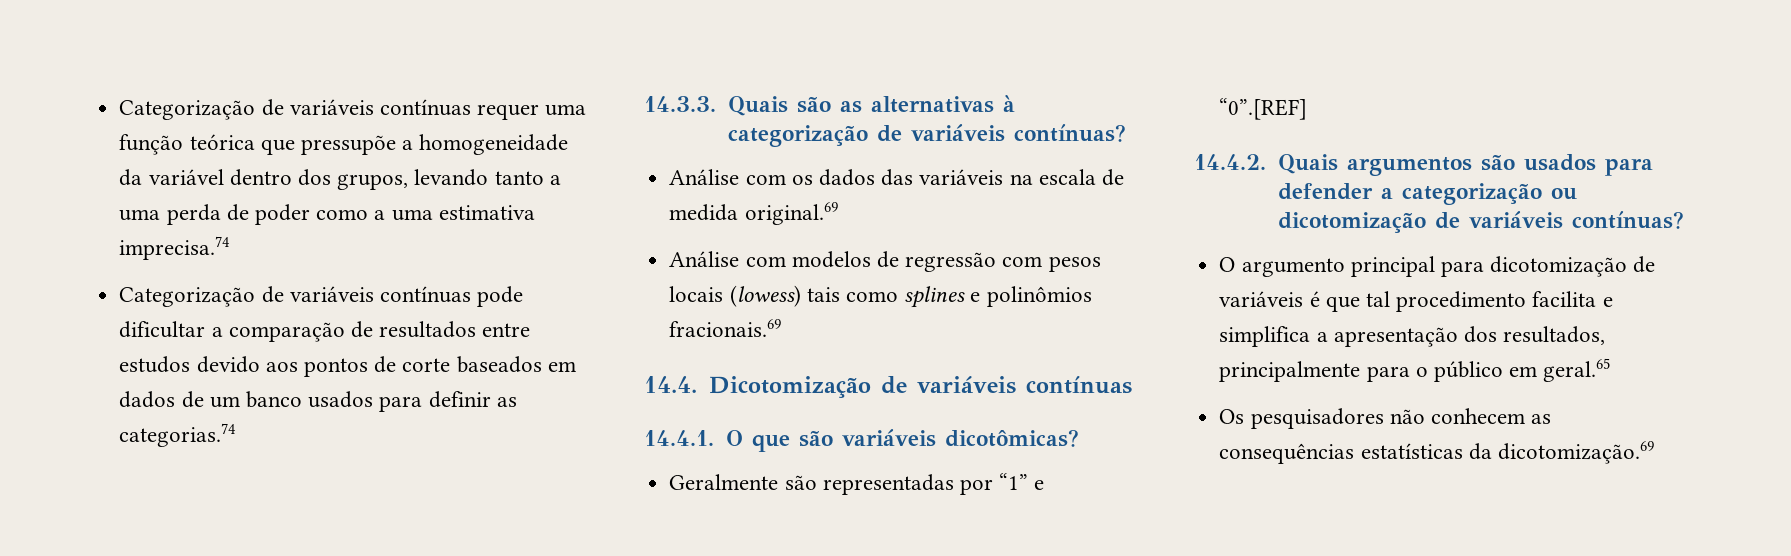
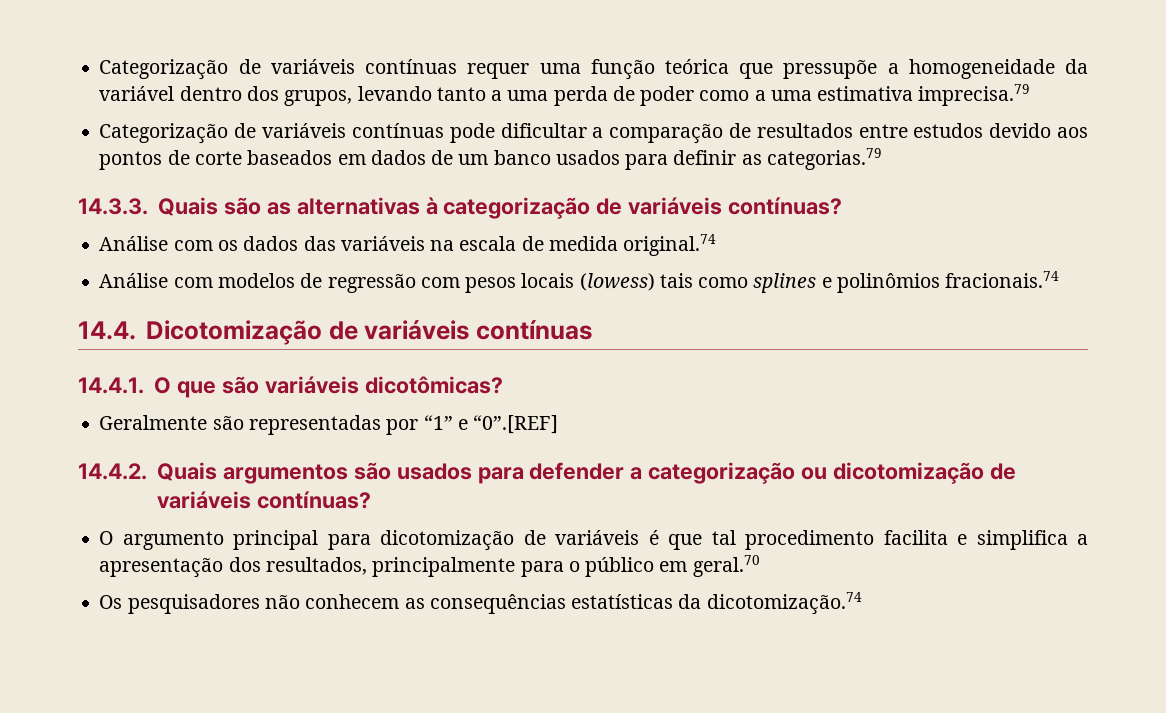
- Categorização de variáveis contínuas requer uma função teórica que pressupõe a homogeneidade da variável dentro dos grupos, levando tanto a uma perda de poder como a uma estimativa imprecisa.74
+ Categorização de variáveis contínuas requer uma função teórica que pressupõe a homogeneidade da variável dentro dos grupos, levando tanto a uma perda de poder como a uma estimativa imprecisa.79
- Categorização de variáveis contínuas pode dificultar a comparação de resultados entre estudos devido aos pontos de corte baseados em dados de um banco usados para definir as categorias.74
+ Categorização de variáveis contínuas pode dificultar a comparação de resultados entre estudos devido aos pontos de corte baseados em dados de um banco usados para definir as categorias.79
- Análise com os dados das variáveis na escala de medida original.69
+ Análise com os dados das variáveis na escala de medida original.74
- Análise com modelos de regressão com pesos locais (lowess) tais como splines e polinômios fracionais.69
+ Análise com modelos de regressão com pesos locais (lowess) tais como splines e polinômios fracionais.74
- O argumento principal para dicotomização de variáveis é que tal procedimento facilita e simplifica a apresentação dos resultados, principalmente para o público em geral.65
+ O argumento principal para dicotomização de variáveis é que tal procedimento facilita e simplifica a apresentação dos resultados, principalmente para o público em geral.70
- Os pesquisadores não conhecem as consequências estatísticas da dicotomização.69
+ Os pesquisadores não conhecem as consequências estatísticas da dicotomização.74

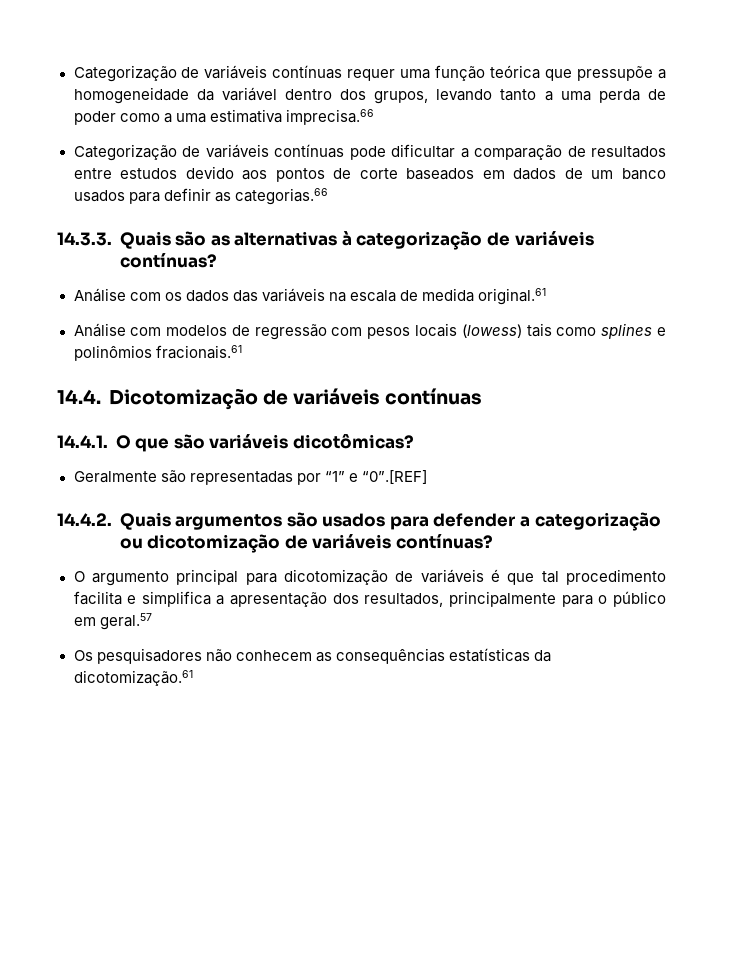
- Categorização de variáveis contínuas requer uma função teórica que pressupõe a homogeneidade da variável dentro dos grupos, levando tanto a uma perda de poder como a uma estimativa imprecisa.79
+ Categorização de variáveis contínuas requer uma função teórica que pressupõe a homogeneidade da variável dentro dos grupos, levando tanto a uma perda de poder como a uma estimativa imprecisa.66
- Categorização de variáveis contínuas pode dificultar a comparação de resultados entre estudos devido aos pontos de corte baseados em dados de um banco usados para definir as categorias.79
+ Categorização de variáveis contínuas pode dificultar a comparação de resultados entre estudos devido aos pontos de corte baseados em dados de um banco usados para definir as categorias.66
- Análise com os dados das variáveis na escala de medida original.74
+ Análise com os dados das variáveis na escala de medida original.61
- Análise com modelos de regressão com pesos locais (lowess) tais como splines e polinômios fracionais.74
+ Análise com modelos de regressão com pesos locais (lowess) tais como splines e polinômios fracionais.61
- O argumento principal para dicotomização de variáveis é que tal procedimento facilita e simplifica a apresentação dos resultados, principalmente para o público em geral.70
+ O argumento principal para dicotomização de variáveis é que tal procedimento facilita e simplifica a apresentação dos resultados, principalmente para o público em geral.57
- Os pesquisadores não conhecem as consequências estatísticas da dicotomização.74
+ Os pesquisadores não conhecem as consequências estatísticas da dicotomização.61

